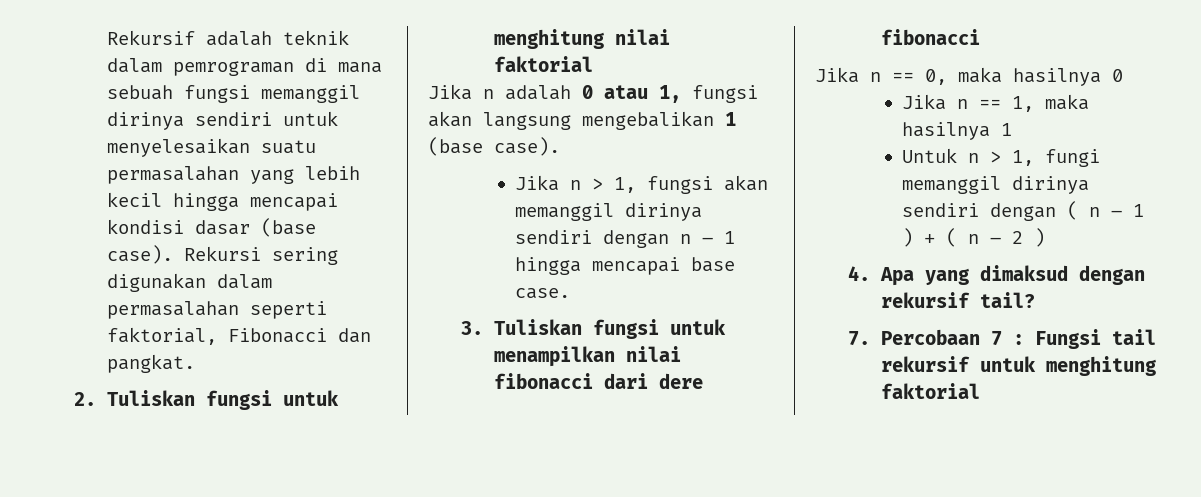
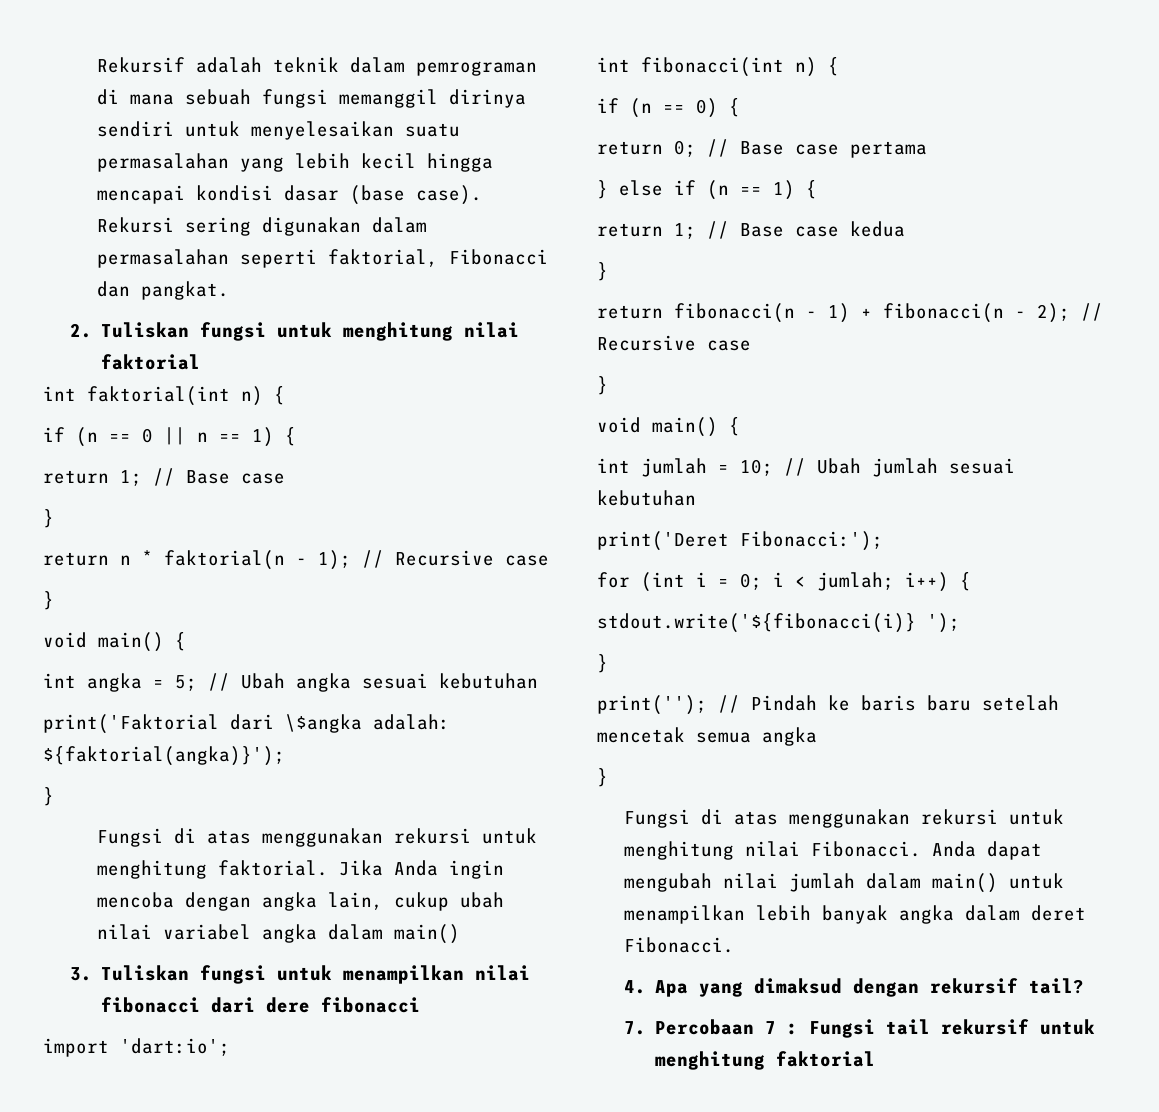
- Jika n adalah 0 atau 1, fungsi akan langsung mengebalikan 1 (base case).
- Jika n > 1, fungsi akan memanggil dirinya sendiri dengan n – 1 hingga mencapai base case.
+ int faktorial(int n) {
+ if (n == 0 || n == 1) {
+ return 1; // Base case
+ }
+ return n * faktorial(n - 1); // Recursive case
+ }
+ void main() {
+ int angka = 5; // Ubah angka sesuai kebutuhan
+ print('Faktorial dari \$angka adalah: ${faktorial(angka)}');
+ }
+ Fungsi di atas menggunakan rekursi untuk menghitung faktorial. Jika Anda ingin mencoba dengan angka lain, cukup ubah nilai variabel angka dalam main()
- Jika n == 0, maka hasilnya 0
- Jika n == 1, maka hasilnya 1
- Untuk n > 1, fungi memanggil dirinya sendiri dengan ( n – 1 ) + ( n – 2 )
+ import 'dart:io';
+ int fibonacci(int n) {
+ if (n == 0) {
+ return 0; // Base case pertama
+ } else if (n == 1) {
+ return 1; // Base case kedua
+ }
+ return fibonacci(n - 1) + fibonacci(n - 2); // Recursive case
+ }
+ void main() {
+ int jumlah = 10; // Ubah jumlah sesuai kebutuhan
+ print('Deret Fibonacci:');
+ for (int i = 0; i < jumlah; i++) {
+ stdout.write('${fibonacci(i)} ');
+ }
+ print(''); // Pindah ke baris baru setelah mencetak semua angka
+ }
+ Fungsi di atas menggunakan rekursi untuk menghitung nilai Fibonacci. Anda dapat mengubah nilai jumlah dalam main() untuk menampilkan lebih banyak angka dalam deret Fibonacci.

